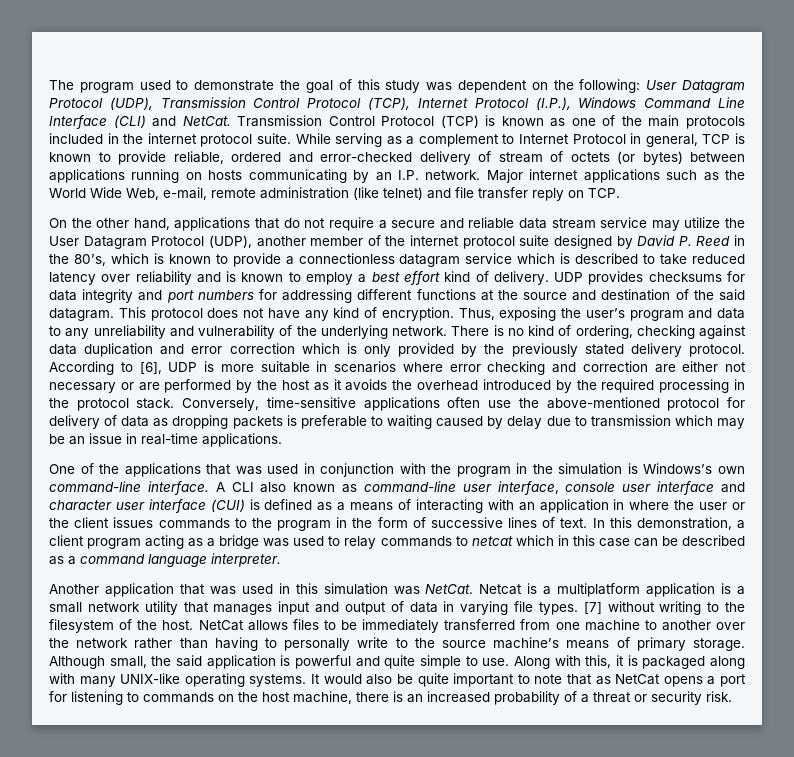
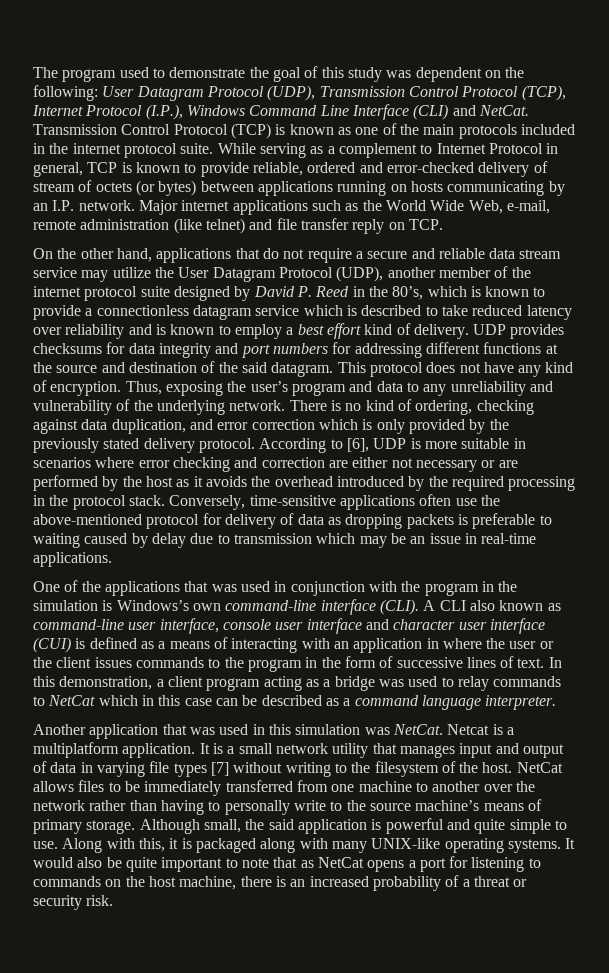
- There is no kind of ordering, checking against data duplication and error correction which is only provided by the previously stated delivery protocol.
+ There is no kind of ordering, checking against data duplication, and error correction which is only provided by the previously stated delivery protocol.
- One of the applications that was used in conjunction with the program in the simulation is Windows’s own command-line interface.
+ One of the applications that was used in conjunction with the program in the simulation is Windows’s own command-line interface (CLI).
- In this demonstration, a client program acting as a bridge was used to relay commands to netcat which in this case can be described as a command language interpreter.
+ In this demonstration, a client program acting as a bridge was used to relay commands to NetCat which in this case can be described as a command language interpreter.
- Netcat is a multiplatform application is a small network utility that manages input and output of data in varying file types. [7] without writing to the filesystem of the host.
+ Netcat is a multiplatform application. It is a small network utility that manages input and output of data in varying file types [7] without writing to the filesystem of the host.

